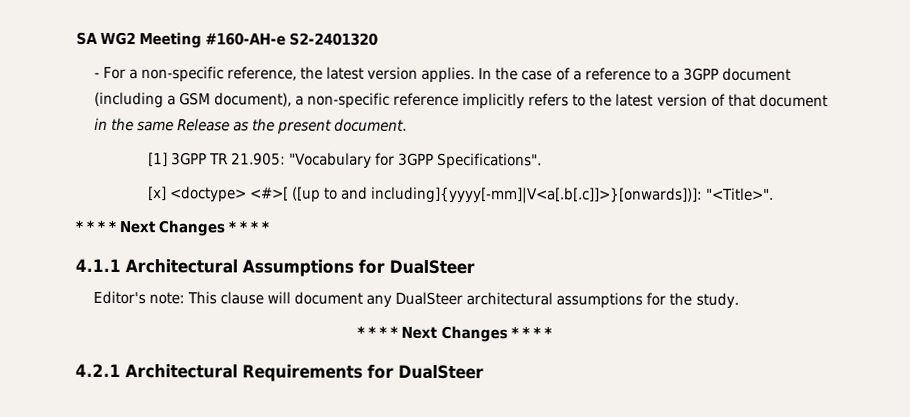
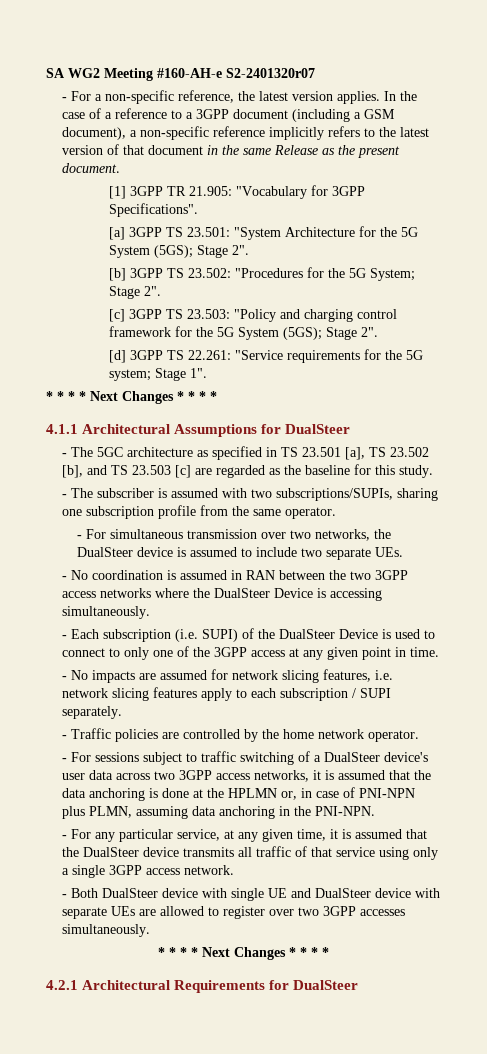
- SA WG2 Meeting #160-AH-e S2-2401320
+ SA WG2 Meeting #160-AH-e S2-2401320r07
- [x] <doctype> <#>[ ([up to and including]{yyyy[-mm]|V<a[.b[.c]]>}[onwards])]: "<Title>".
+ [a] 3GPP TS 23.501: "System Architecture for the 5G System (5GS); Stage 2".
+ [b] 3GPP TS 23.502: "Procedures for the 5G System; Stage 2".
+ [c] 3GPP TS 23.503: "Policy and charging control framework for the 5G System (5GS); Stage 2".
+ [d] 3GPP TS 22.261: "Service requirements for the 5G system; Stage 1".
- Editor's note: This clause will document any DualSteer architectural assumptions for the study.
+ - The 5GC architecture as specified in TS 23.501 [a], TS 23.502 [b], and TS 23.503 [c] are regarded as the baseline for this study.
+ - The subscriber is assumed with two subscriptions/SUPIs, sharing one subscription profile from the same operator.
+ - For simultaneous transmission over two networks, the DualSteer device is assumed to include two separate UEs.
+ - No coordination is assumed in RAN between the two 3GPP access networks where the DualSteer Device is accessing simultaneously.
+ - Each subscription (i.e. SUPI) of the DualSteer Device is used to connect to only one of the 3GPP access at any given point in time.
+ - No impacts are assumed for network slicing features, i.e. network slicing features apply to each subscription / SUPI separately.
+ - Traffic policies are controlled by the home network operator.
+ - For sessions subject to traffic switching of a DualSteer device's user data across two 3GPP access networks, it is assumed that the data anchoring is done at the HPLMN or, in case of PNI-NPN plus PLMN, assuming data anchoring in the PNI-NPN.
+ - For any particular service, at any given time, it is assumed that the DualSteer device transmits all traffic of that service using only a single 3GPP access network.
+ - Both DualSteer device with single UE and DualSteer device with separate UEs are allowed to register over two 3GPP accesses simultaneously.

